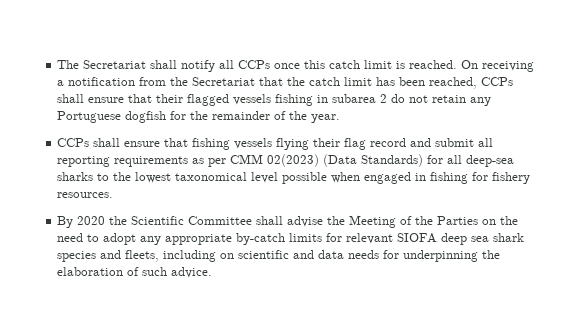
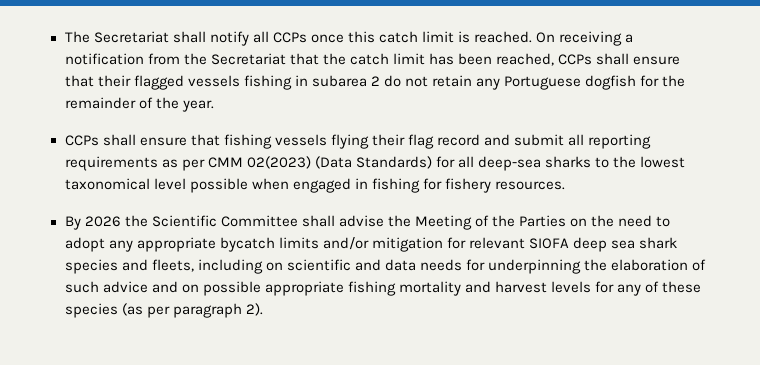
- By 2020 the Scientific Committee shall advise the Meeting of the Parties on the need to adopt any appropriate by-catch limits for relevant SIOFA deep sea shark species and fleets, including on scientific and data needs for underpinning the elaboration of such advice.
+ By 2026 the Scientific Committee shall advise the Meeting of the Parties on the need to adopt any appropriate bycatch limits and/or mitigation for relevant SIOFA deep sea shark species and fleets, including on scientific and data needs for underpinning the elaboration of such advice and on possible appropriate fishing mortality and harvest levels for any of these species (as per paragraph 2).

